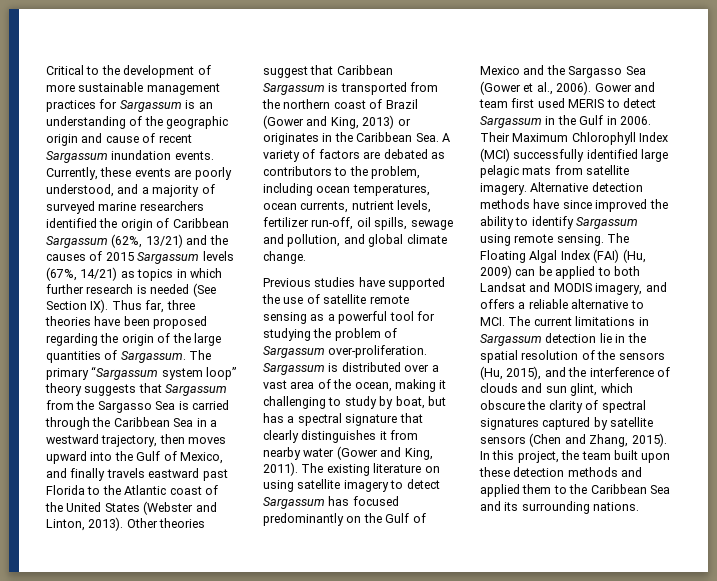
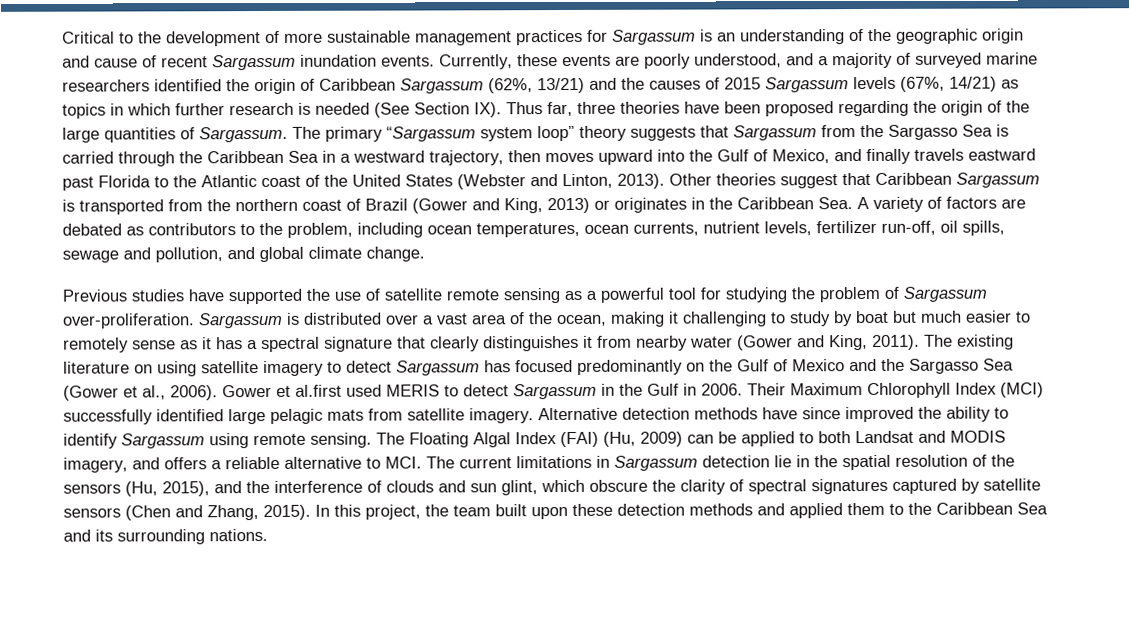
- Sargassum is distributed over a vast area of the ocean, making it challenging to study by boat, but has a spectral signature that clearly distinguishes it from nearby water (Gower and King, 2011).
+ Sargassum is distributed over a vast area of the ocean, making it challenging to study by boat but much easier to remotely sense as it has a spectral signature that clearly distinguishes it from nearby water (Gower and King, 2011).
- Gower and team first used MERIS to detect Sargassum in the Gulf in 2006.
+ Gower et al.first used MERIS to detect Sargassum in the Gulf in 2006.

